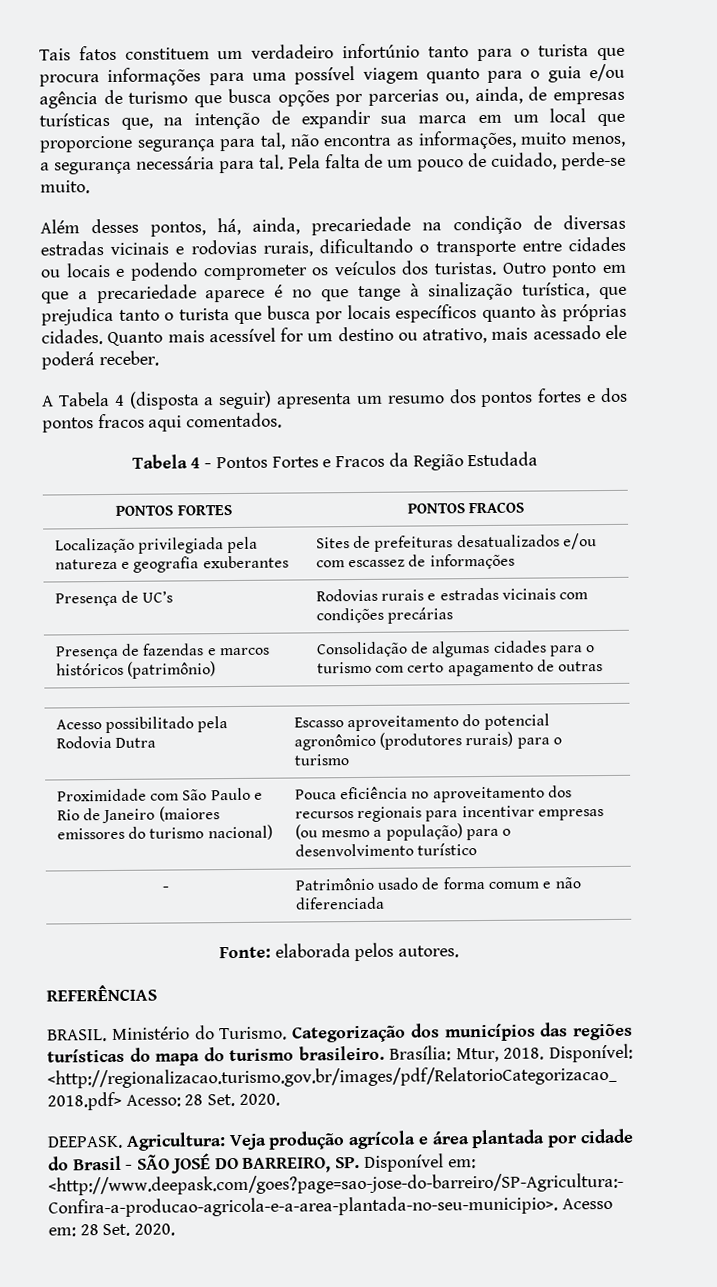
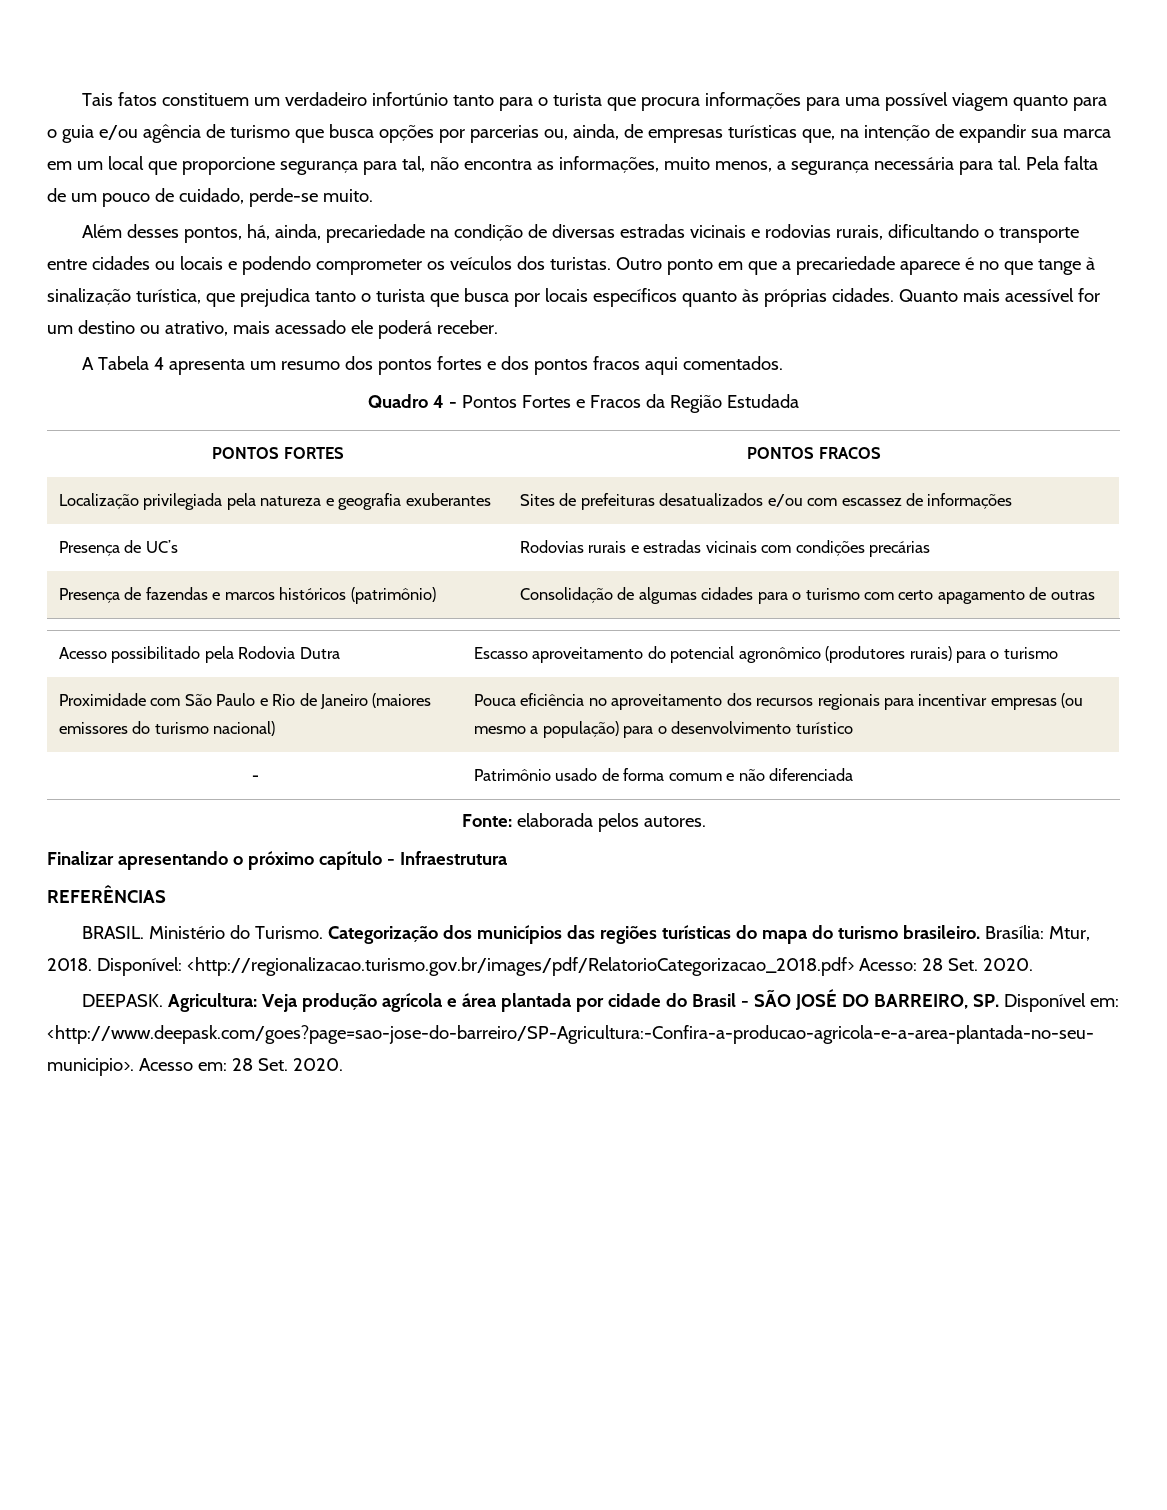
- A Tabela 4 (disposta a seguir) apresenta um resumo dos pontos fortes e dos pontos fracos aqui comentados.
+ A Tabela 4 apresenta um resumo dos pontos fortes e dos pontos fracos aqui comentados.
- Tabela 4 - Pontos Fortes e Fracos da Região Estudada
+ Quadro 4 - Pontos Fortes e Fracos da Região Estudada
+ Finalizar apresentando o próximo capítulo - Infraestrutura

